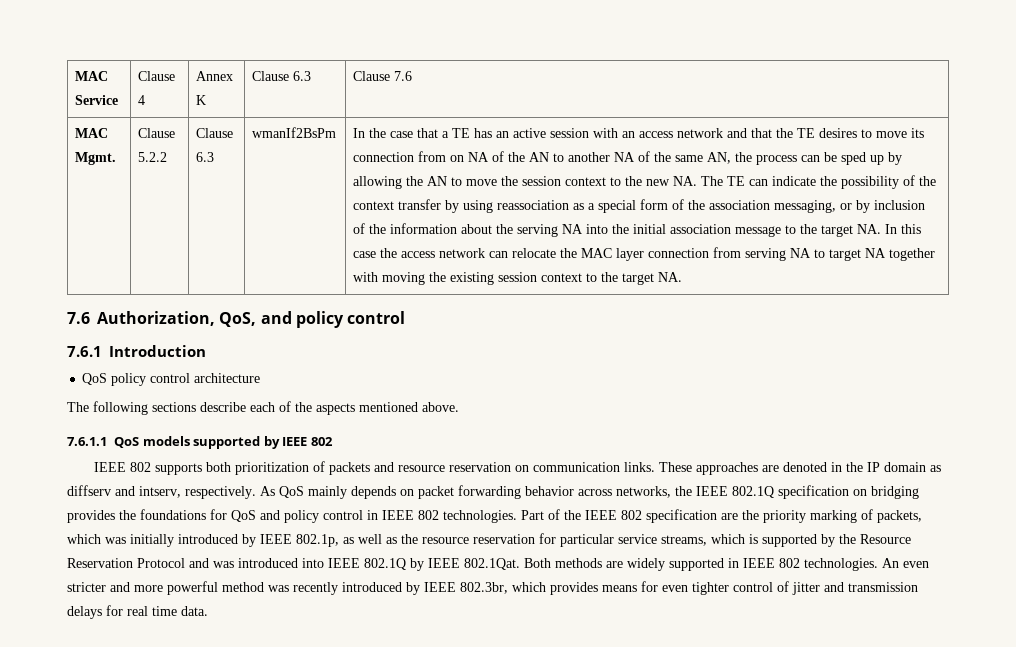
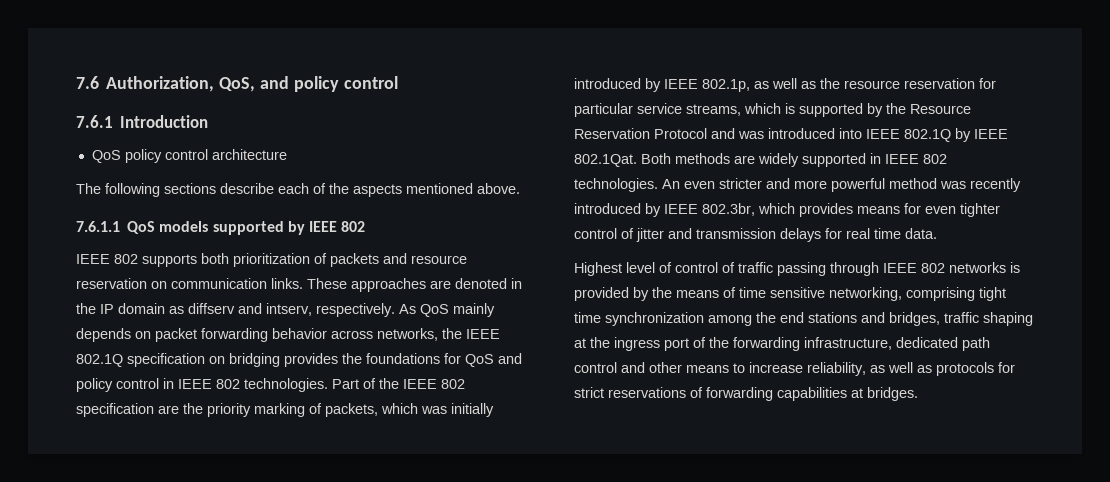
- MAC Service | Clause 4 | Annex K | Clause 6.3 | Clause 7.6
- MAC Mgmt. | Clause 5.2.2 | Clause 6.3 | wmanIf2BsPm | In the case that a TE has an active session with an access network and that the TE desires to move its connection from on NA of the AN to another NA of the same AN, the process can be sped up by allowing the AN to move the session context to the new NA. The TE can indicate the possibility of the context transfer by using reassociation as a special form of the association messaging, or by inclusion of the information about the serving NA into the initial association message to the target NA. In this case the access network can relocate the MAC layer connection from serving NA to target NA together with moving the existing session context to the target NA.
+ Highest level of control of traffic passing through IEEE 802 networks is provided by the means of time sensitive networking, comprising tight time synchronization among the end stations and bridges, traffic shaping at the ingress port of the forwarding infrastructure, dedicated path control and other means to increase reliability, as well as protocols for strict reservations of forwarding capabilities at bridges.

